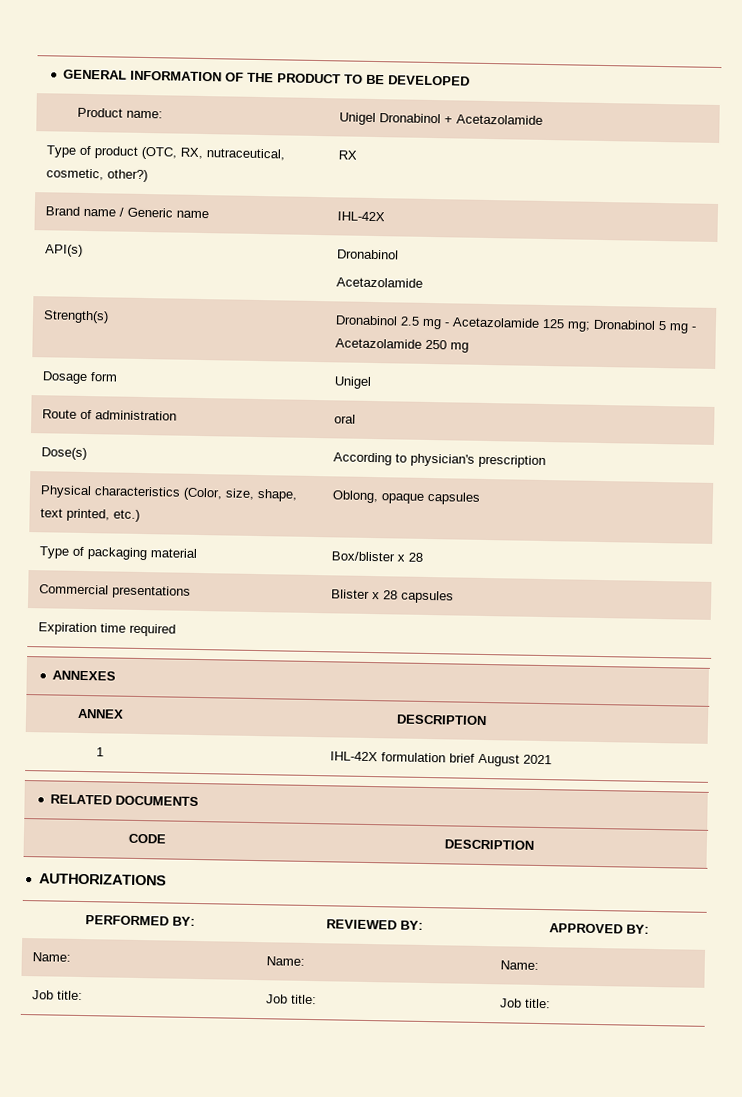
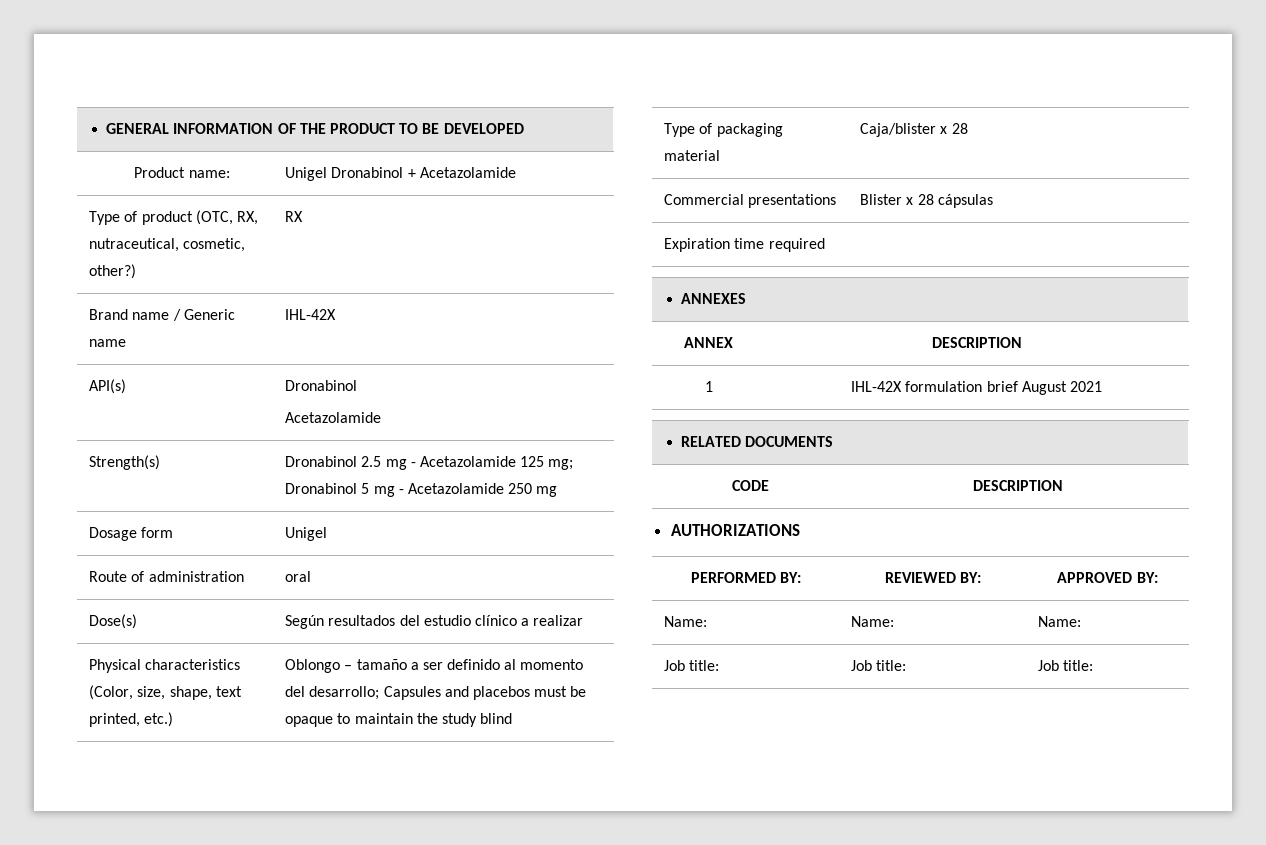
- Dose(s) | According to physician's prescription
+ Dose(s) | Según resultados del estudio clínico a realizar
- Physical characteristics (Color, size, shape, text printed, etc.) | Oblong, opaque capsules
+ Physical characteristics (Color, size, shape, text printed, etc.) | Oblongo – tamaño a ser definido al momento del desarrollo; Capsules and placebos must be opaque to maintain the study blind
- Type of packaging material | Box/blister x 28
+ Type of packaging material | Caja/blister x 28
- Commercial presentations | Blister x 28 capsules
+ Commercial presentations | Blister x 28 cápsulas

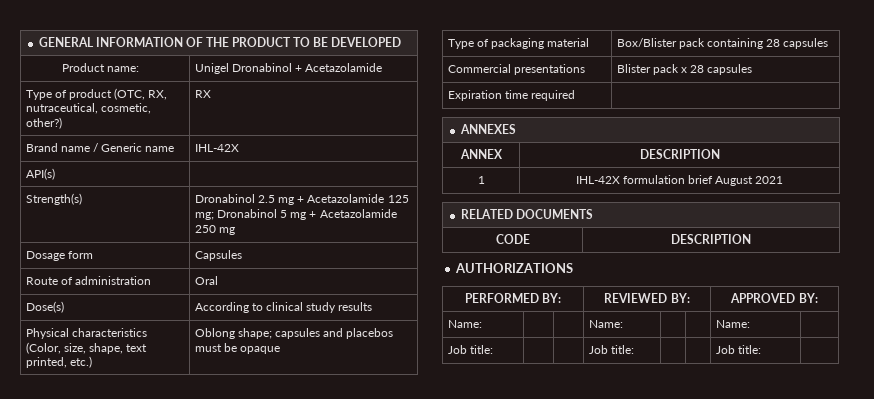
- API(s) | Dronabinol
- Acetazolamide
+ API(s) |
- Strength(s) | Dronabinol 2.5 mg - Acetazolamide 125 mg; Dronabinol 5 mg - Acetazolamide 250 mg
+ Strength(s) | Dronabinol 2.5 mg + Acetazolamide 125 mg; Dronabinol 5 mg + Acetazolamide 250 mg
- Dosage form | Unigel
+ Dosage form | Capsules
- Route of administration | oral
+ Route of administration | Oral
- Dose(s) | Según resultados del estudio clínico a realizar
+ Dose(s) | According to clinical study results
- Physical characteristics (Color, size, shape, text printed, etc.) | Oblongo – tamaño a ser definido al momento del desarrollo; Capsules and placebos must be opaque to maintain the study blind
+ Physical characteristics (Color, size, shape, text printed, etc.) | Oblong shape; capsules and placebos must be opaque
- Type of packaging material | Caja/blister x 28
+ Type of packaging material | Box/Blister pack containing 28 capsules
- Commercial presentations | Blister x 28 cápsulas
+ Commercial presentations | Blister pack x 28 capsules

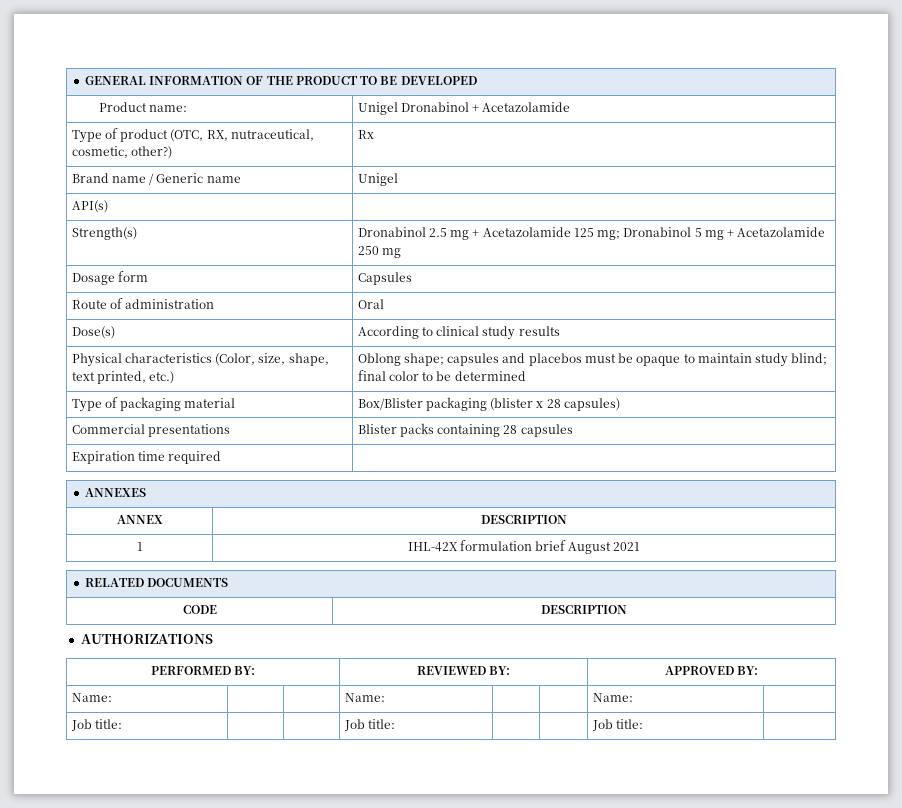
- Type of product (OTC, RX, nutraceutical, cosmetic, other?) | RX
+ Type of product (OTC, RX, nutraceutical, cosmetic, other?) | Rx
- Brand name / Generic name | IHL-42X
+ Brand name / Generic name | Unigel
- Physical characteristics (Color, size, shape, text printed, etc.) | Oblong shape; capsules and placebos must be opaque
+ Physical characteristics (Color, size, shape, text printed, etc.) | Oblong shape; capsules and placebos must be opaque to maintain study blind; final color to be determined
- Type of packaging material | Box/Blister pack containing 28 capsules
+ Type of packaging material | Box/Blister packaging (blister x 28 capsules)
- Commercial presentations | Blister pack x 28 capsules
+ Commercial presentations | Blister packs containing 28 capsules

